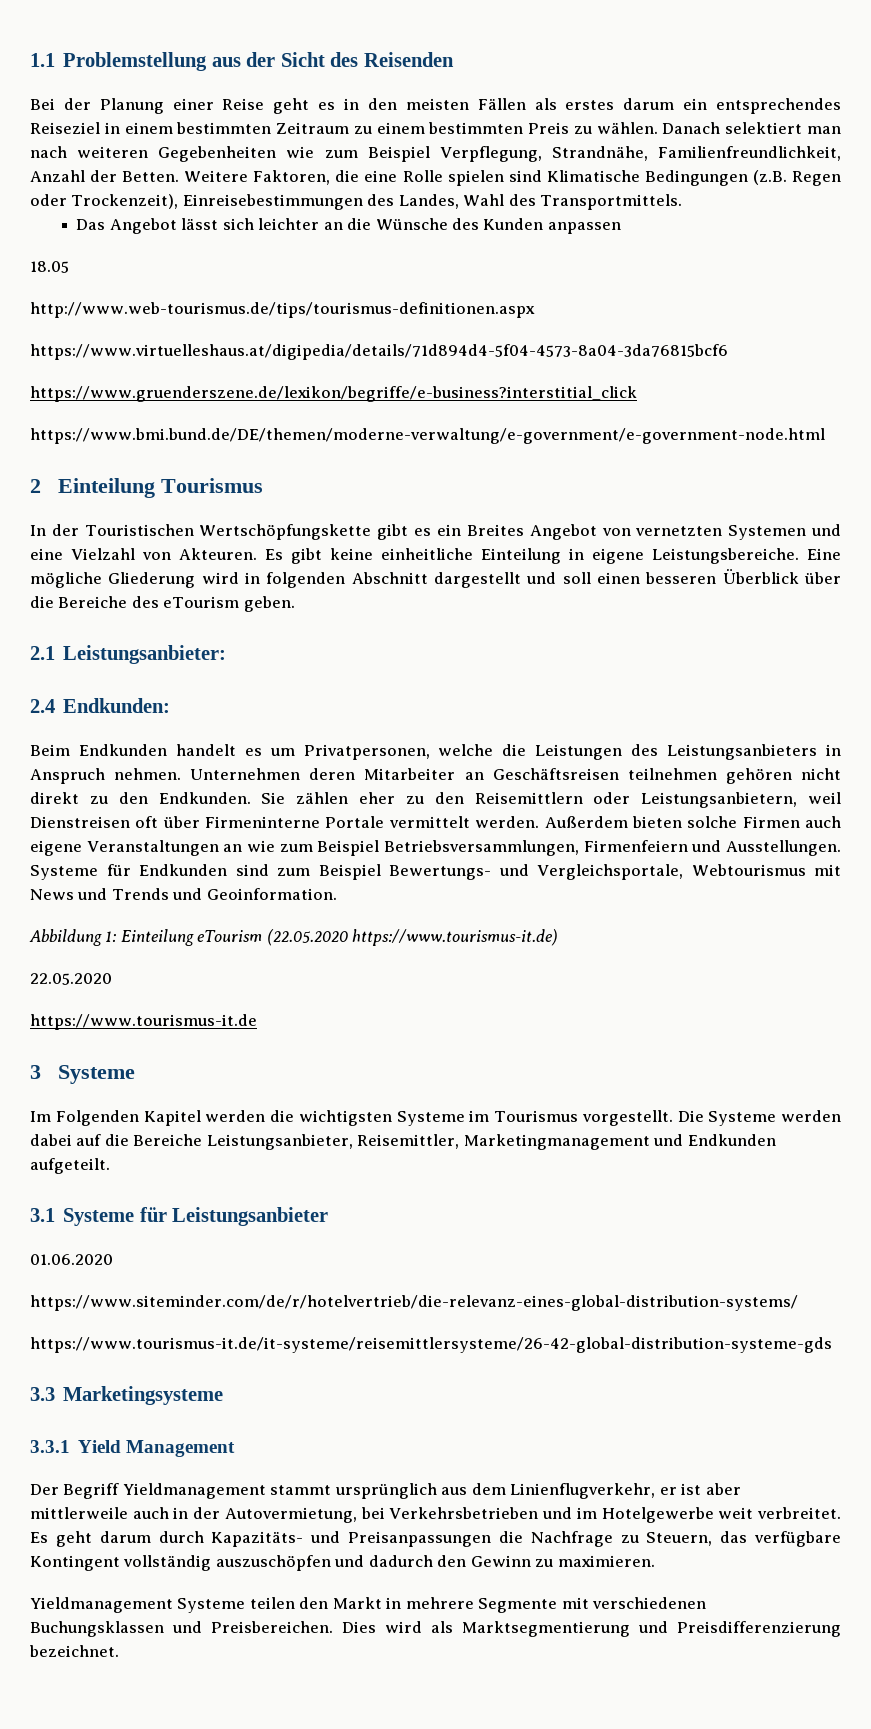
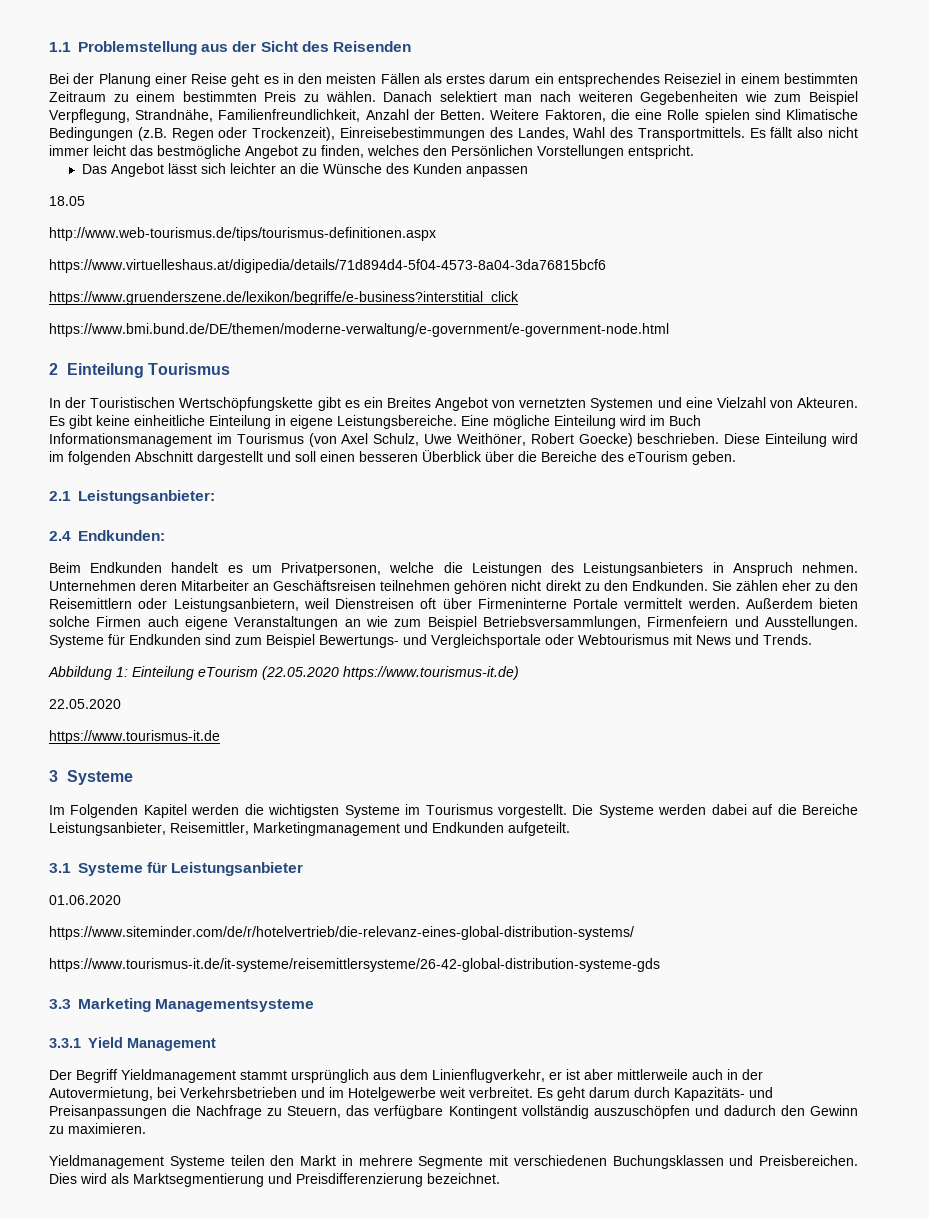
+ Es fällt also nicht immer leicht das bestmögliche Angebot zu finden, welches den Persönlichen Vorstellungen entspricht.
- Eine mögliche Gliederung wird in folgenden Abschnitt dargestellt und soll einen besseren Überblick über die Bereiche des eTourism geben.
+ Eine mögliche Einteilung wird im Buch Informationsmanagement im Tourismus (von Axel Schulz, Uwe Weithöner, Robert Goecke) beschrieben. Diese Einteilung wird im folgenden Abschnitt dargestellt und soll einen besseren Überblick über die Bereiche des eTourism geben.
- Systeme für Endkunden sind zum Beispiel Bewertungs- und Vergleichsportale, Webtourismus mit News und Trends und Geoinformation.
+ Systeme für Endkunden sind zum Beispiel Bewertungs- und Vergleichsportale oder Webtourismus mit News und Trends.
- 3.3 Marketingsysteme
+ 3.3 Marketing Managementsysteme

